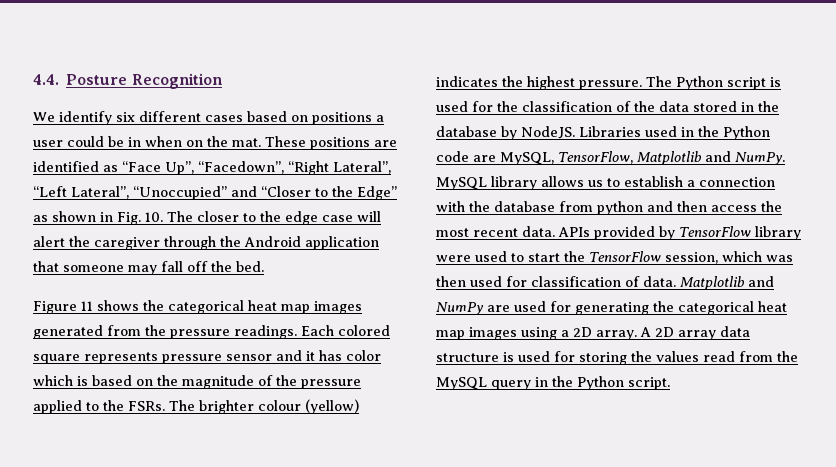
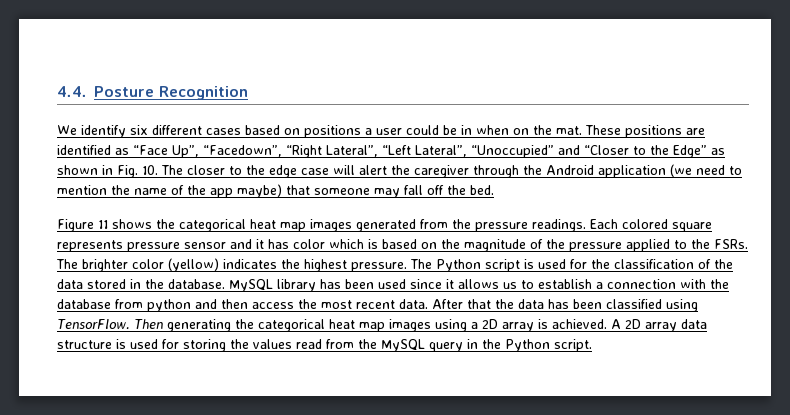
- These positions are identified as “Face Up”, “Facedown”, “Right Lateral”, “Left Lateral”, “Unoccupied” and “Closer to the Edge” as shown in Fig. 10. The closer to the edge case will alert the caregiver through the Android application that someone may fall off the bed.
+ These positions are identified as “Face Up”, “Facedown”, “Right Lateral”, “Left Lateral”, “Unoccupied” and “Closer to the Edge” as shown in Fig. 10. The closer to the edge case will alert the caregiver through the Android application (we need to mention the name of the app maybe) that someone may fall off the bed.
- The brighter colour (yellow) indicates the highest pressure.
+ The brighter color (yellow) indicates the highest pressure.
- The Python script is used for the classification of the data stored in the database by NodeJS. Libraries used in the Python code are MySQL, TensorFlow, Matplotlib and NumPy. MySQL library allows us to establish a connection with the database from python and then access the most recent data.
+ The Python script is used for the classification of the data stored in the database. MySQL library has been used since it allows us to establish a connection with the database from python and then access the most recent data.
- APIs provided by TensorFlow library were used to start the TensorFlow session, which was then used for classification of data. Matplotlib and NumPy are used for generating the categorical heat map images using a 2D array.
+ After that the data has been classified using TensorFlow. Then generating the categorical heat map images using a 2D array is achieved.

